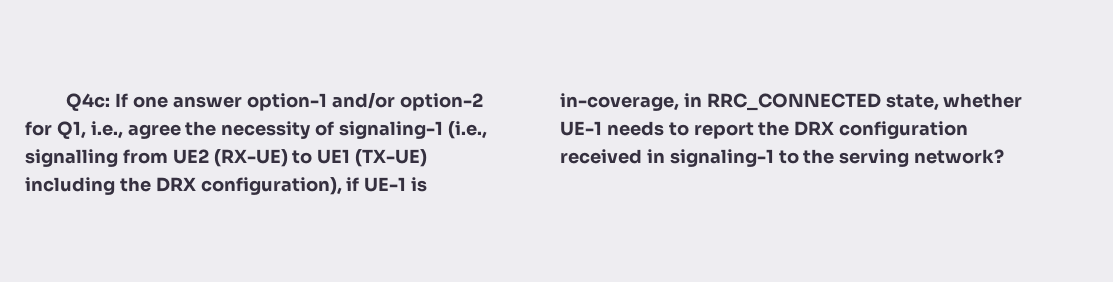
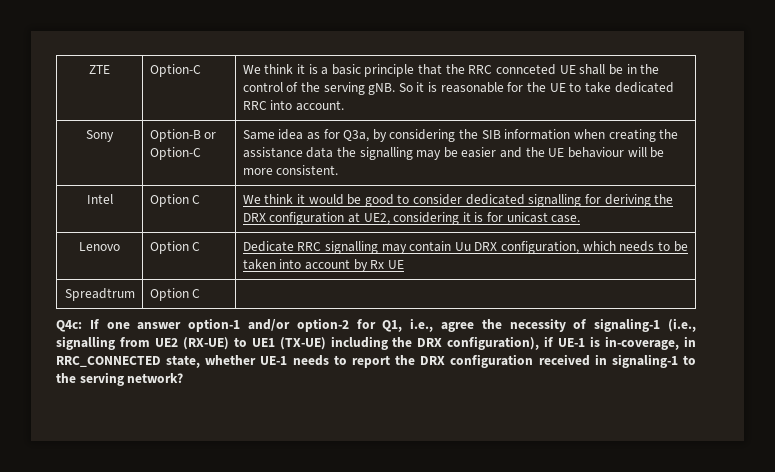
+ ZTE | Option-C | We think it is a basic principle that the RRC connceted UE shall be in the control of the serving gNB. So it is reasonable for the UE to take dedicated RRC into account.
+ Sony | Option-B or Option-C | Same idea as for Q3a, by considering the SIB information when creating the assistance data the signalling may be easier and the UE behaviour will be more consistent.
+ Intel | Option C | We think it would be good to consider dedicated signalling for deriving the DRX configuration at UE2, considering it is for unicast case.
+ Lenovo | Option C | Dedicate RRC signalling may contain Uu DRX configuration, which needs to be taken into account by Rx UE
+ Spreadtrum | Option C |

